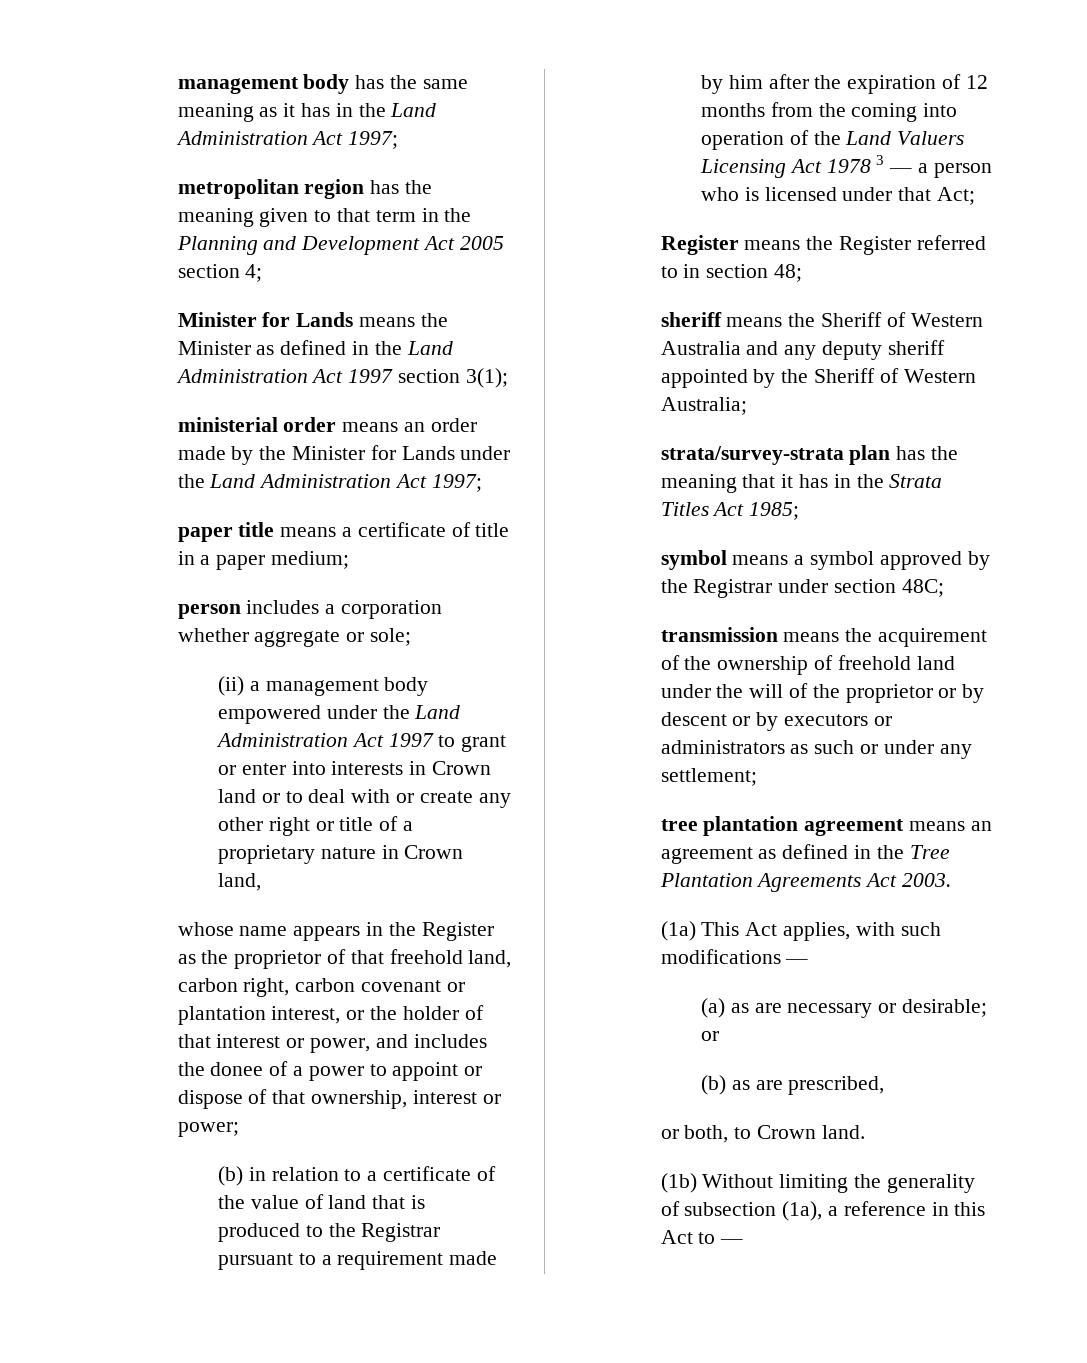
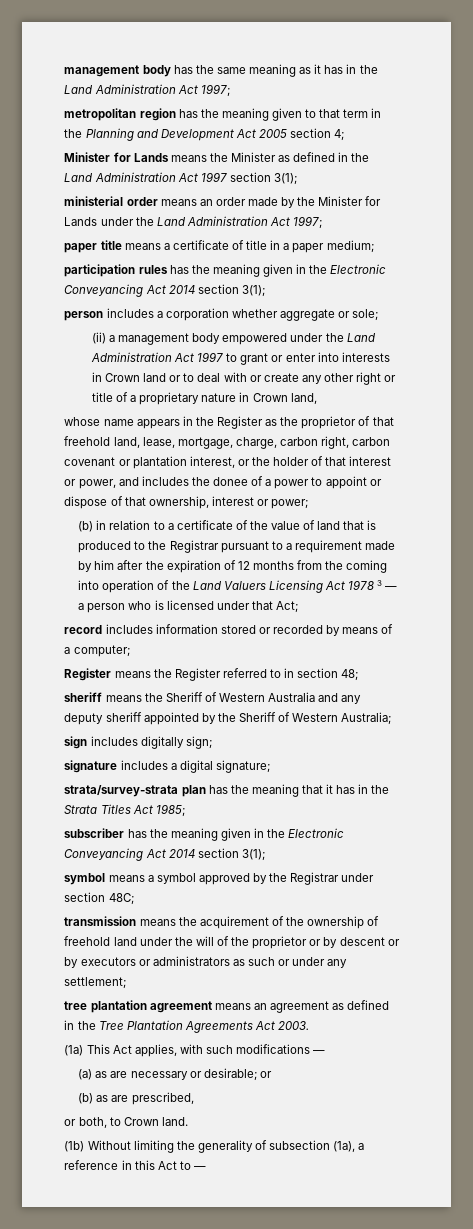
+ participation rules has the meaning given in the Electronic Conveyancing Act 2014 section 3(1);
- whose name appears in the Register as the proprietor of that freehold land, carbon right, carbon covenant or plantation interest, or the holder of that interest or power, and includes the donee of a power to appoint or dispose of that ownership, interest or power;
+ whose name appears in the Register as the proprietor of that freehold land, lease, mortgage, charge, carbon right, carbon covenant or plantation interest, or the holder of that interest or power, and includes the donee of a power to appoint or dispose of that ownership, interest or power;
+ record includes information stored or recorded by means of a computer;
+ sign includes digitally sign;
+ signature includes a digital signature;
+ subscriber has the meaning given in the Electronic Conveyancing Act 2014 section 3(1);

